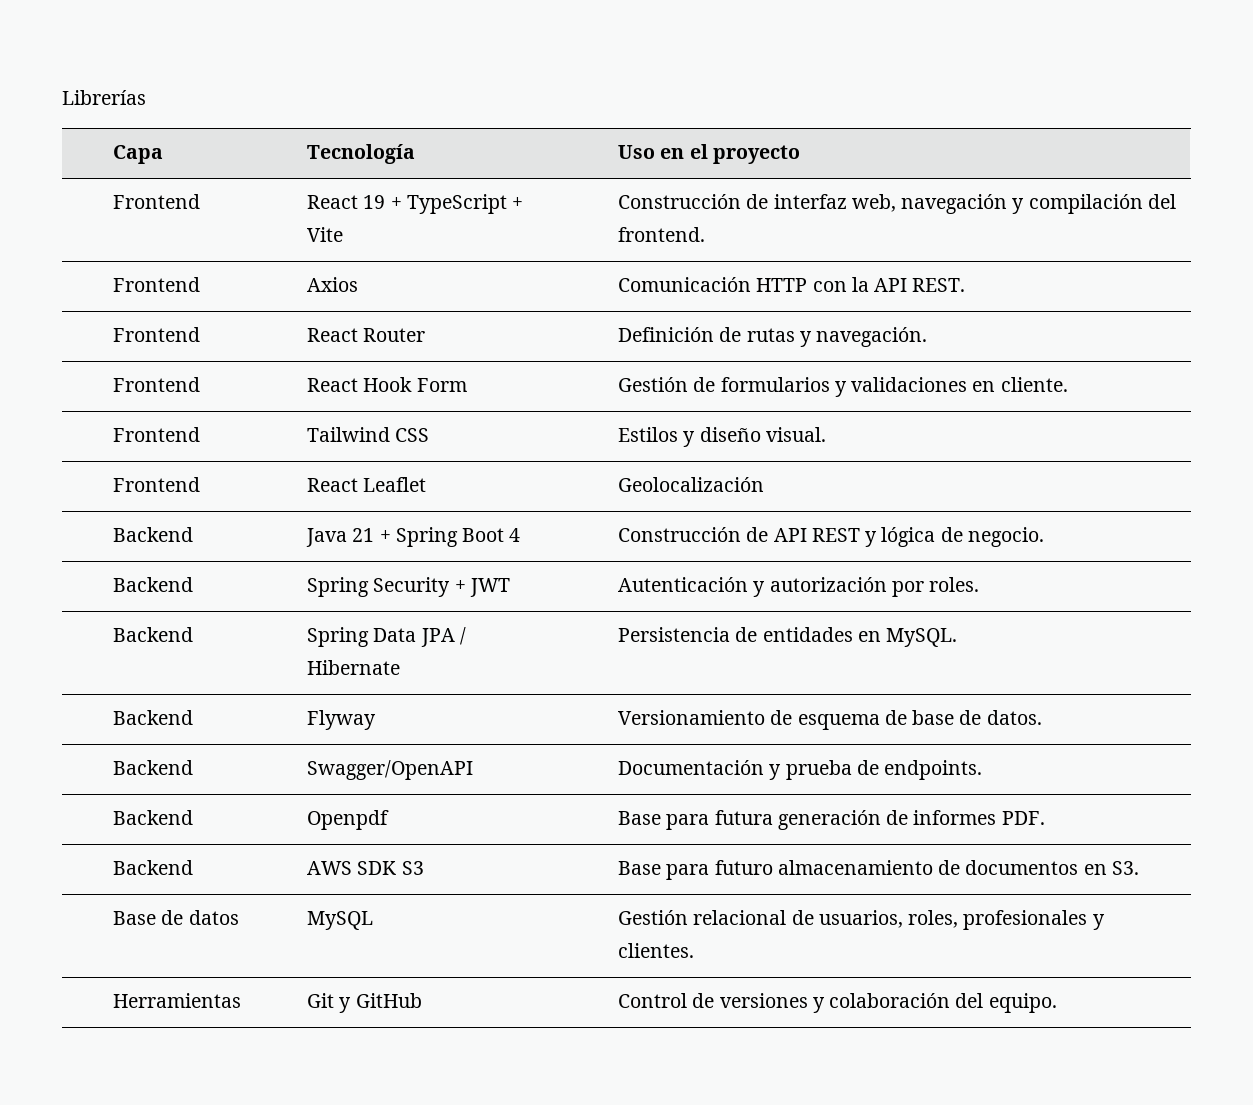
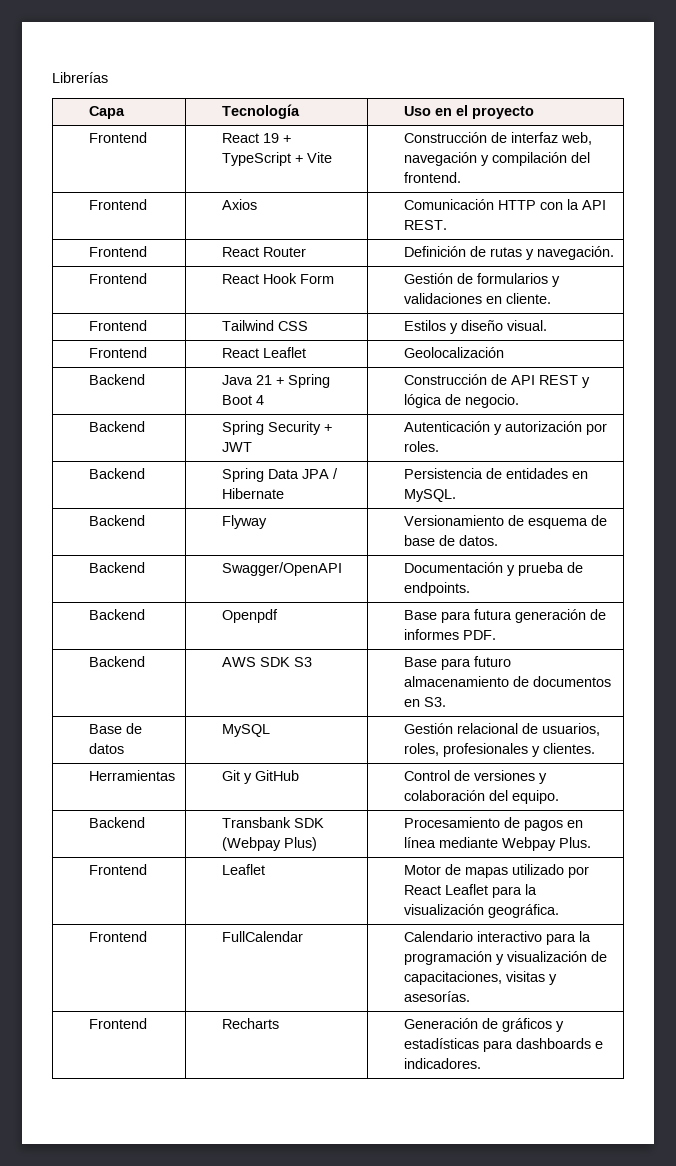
+ Backend | Transbank SDK (Webpay Plus) | Procesamiento de pagos en línea mediante Webpay Plus.
+ Frontend | Leaflet | Motor de mapas utilizado por React Leaflet para la visualización geográfica.
+ Frontend | FullCalendar | Calendario interactivo para la programación y visualización de capacitaciones, visitas y asesorías.
+ Frontend | Recharts | Generación de gráficos y estadísticas para dashboards e indicadores.

